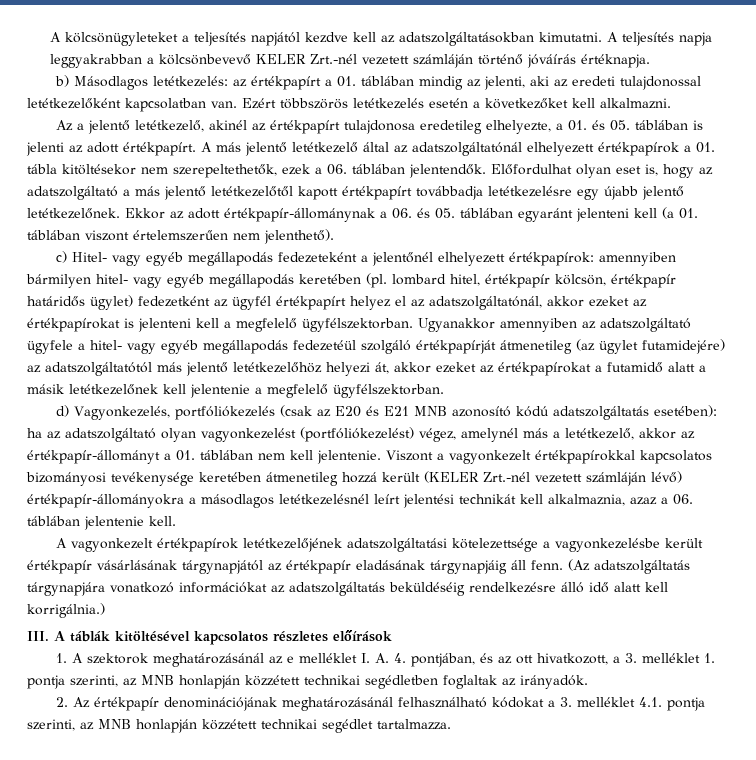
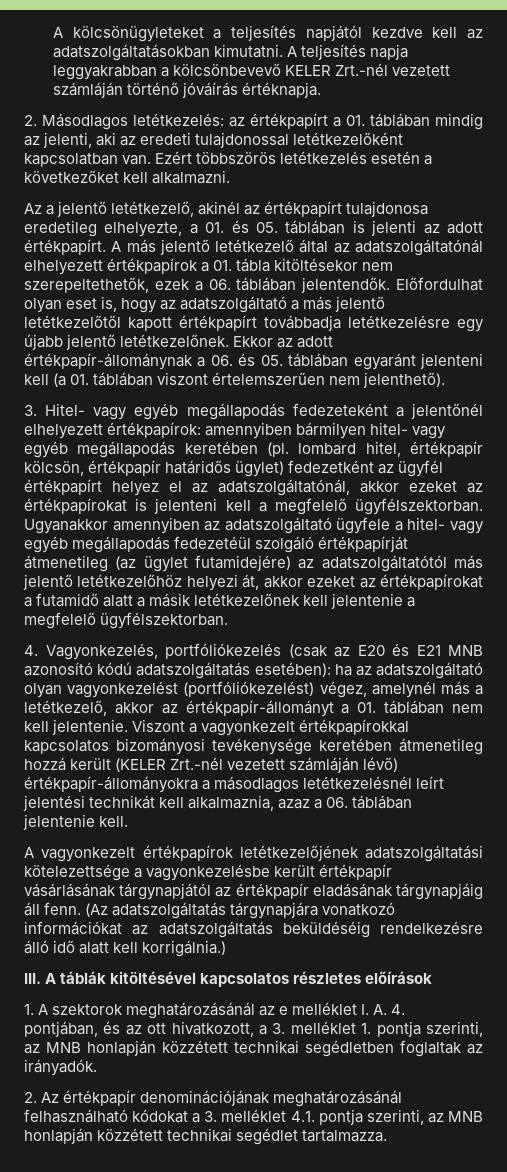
- b) Másodlagos letétkezelés: az értékpapírt a 01. táblában mindig az jelenti, aki az eredeti tulajdonossal letétkezelőként kapcsolatban van.
+ 2. Másodlagos letétkezelés: az értékpapírt a 01. táblában mindig az jelenti, aki az eredeti tulajdonossal letétkezelőként kapcsolatban van.
- c) Hitel- vagy egyéb megállapodás fedezeteként a jelentőnél elhelyezett értékpapírok: amennyiben bármilyen hitel- vagy egyéb megállapodás keretében (pl. lombard hitel, értékpapír kölcsön, értékpapír határidős ügylet) fedezetként az ügyfél értékpapírt helyez el az adatszolgáltatónál, akkor ezeket az értékpapírokat is jelenteni kell a megfelelő ügyfélszektorban.
+ 3. Hitel- vagy egyéb megállapodás fedezeteként a jelentőnél elhelyezett értékpapírok: amennyiben bármilyen hitel- vagy egyéb megállapodás keretében (pl. lombard hitel, értékpapír kölcsön, értékpapír határidős ügylet) fedezetként az ügyfél értékpapírt helyez el az adatszolgáltatónál, akkor ezeket az értékpapírokat is jelenteni kell a megfelelő ügyfélszektorban.
- d) Vagyonkezelés, portfóliókezelés (csak az E20 és E21 MNB azonosító kódú adatszolgáltatás esetében): ha az adatszolgáltató olyan vagyonkezelést (portfóliókezelést) végez, amelynél más a letétkezelő, akkor az értékpapír-állományt a 01. táblában nem kell jelentenie.
+ 4. Vagyonkezelés, portfóliókezelés (csak az E20 és E21 MNB azonosító kódú adatszolgáltatás esetében): ha az adatszolgáltató olyan vagyonkezelést (portfóliókezelést) végez, amelynél más a letétkezelő, akkor az értékpapír-állományt a 01. táblában nem kell jelentenie.

